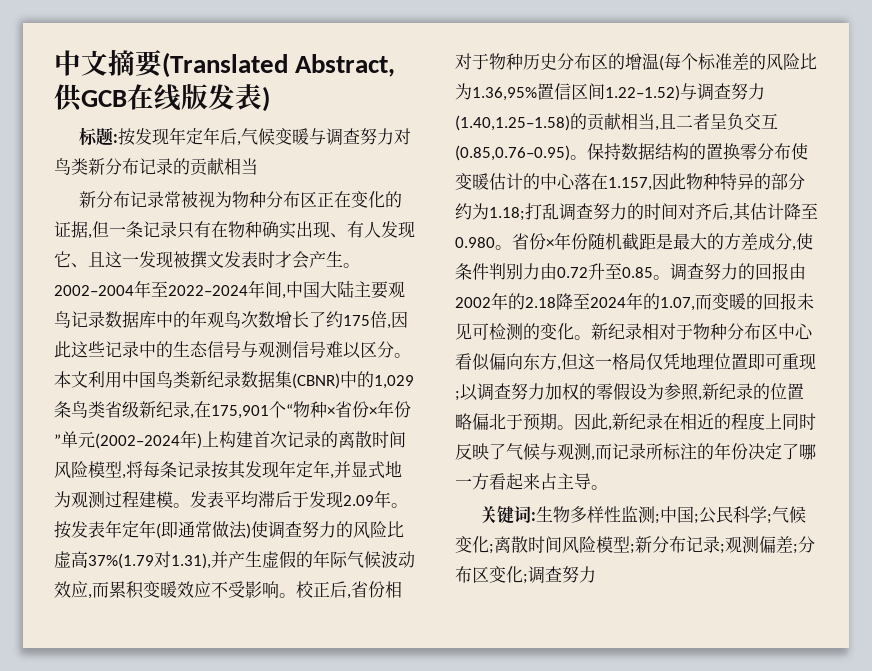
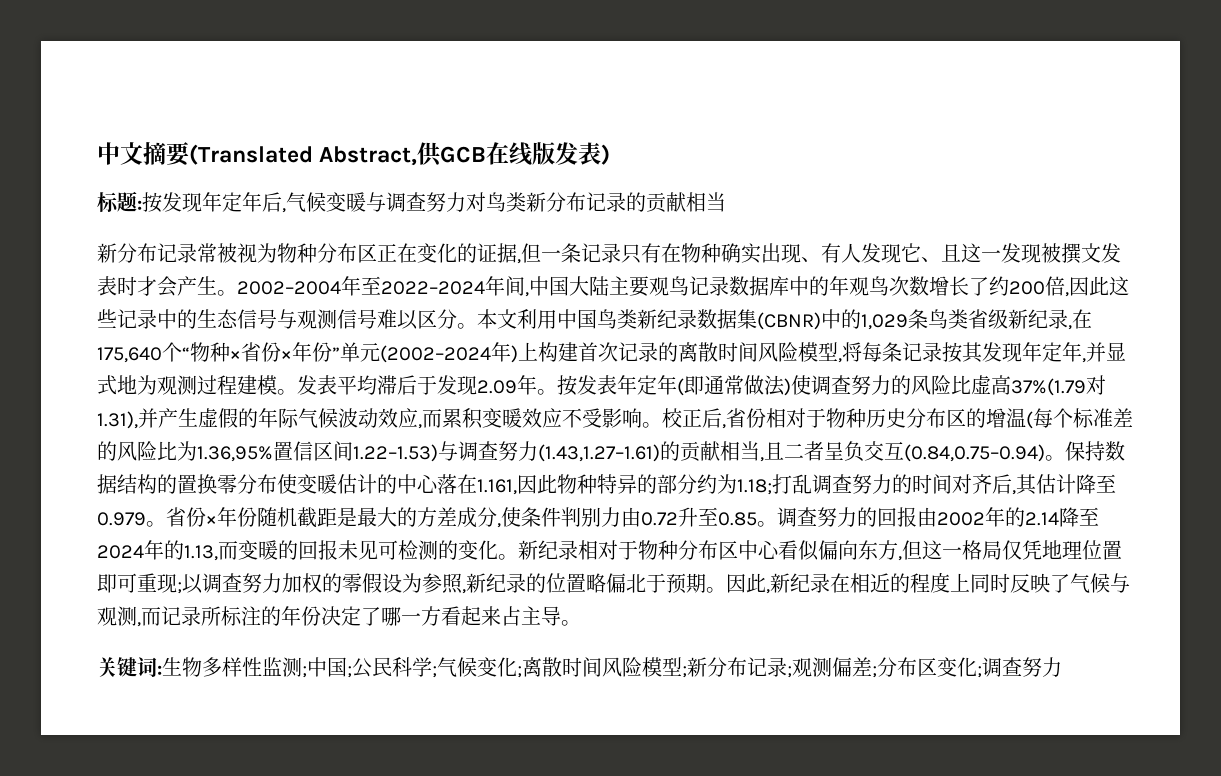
- 2002–2004年至2022–2024年间,中国大陆主要观鸟记录数据库中的年观鸟次数增长了约175倍,因此这些记录中的生态信号与观测信号难以区分。
+ 2002–2004年至2022–2024年间,中国大陆主要观鸟记录数据库中的年观鸟次数增长了约200倍,因此这些记录中的生态信号与观测信号难以区分。
- 本文利用中国鸟类新纪录数据集(CBNR)中的1,029条鸟类省级新纪录,在175,901个“物种×省份×年份”单元(2002–2024年)上构建首次记录的离散时间风险模型,将每条记录按其发现年定年,并显式地为观测过程建模。
+ 本文利用中国鸟类新纪录数据集(CBNR)中的1,029条鸟类省级新纪录,在175,640个“物种×省份×年份”单元(2002–2024年)上构建首次记录的离散时间风险模型,将每条记录按其发现年定年,并显式地为观测过程建模。
- 校正后,省份相对于物种历史分布区的增温(每个标准差的风险比为1.36,95%置信区间1.22–1.52)与调查努力(1.40,1.25–1.58)的贡献相当,且二者呈负交互(0.85,0.76–0.95)。
+ 校正后,省份相对于物种历史分布区的增温(每个标准差的风险比为1.36,95%置信区间1.22–1.53)与调查努力(1.43,1.27–1.61)的贡献相当,且二者呈负交互(0.84,0.75–0.94)。
- 保持数据结构的置换零分布使变暖估计的中心落在1.157,因此物种特异的部分约为1.18;打乱调查努力的时间对齐后,其估计降至0.980。
+ 保持数据结构的置换零分布使变暖估计的中心落在1.161,因此物种特异的部分约为1.18;打乱调查努力的时间对齐后,其估计降至0.979。
- 调查努力的回报由2002年的2.18降至2024年的1.07,而变暖的回报未见可检测的变化。
+ 调查努力的回报由2002年的2.14降至2024年的1.13,而变暖的回报未见可检测的变化。

